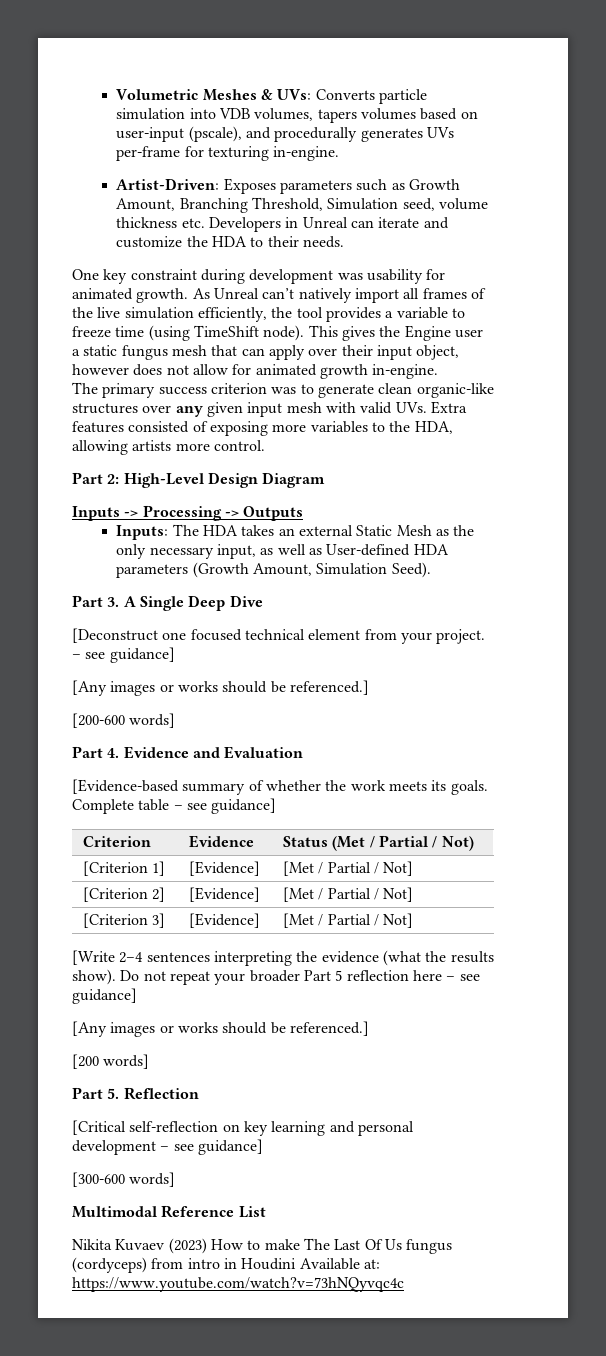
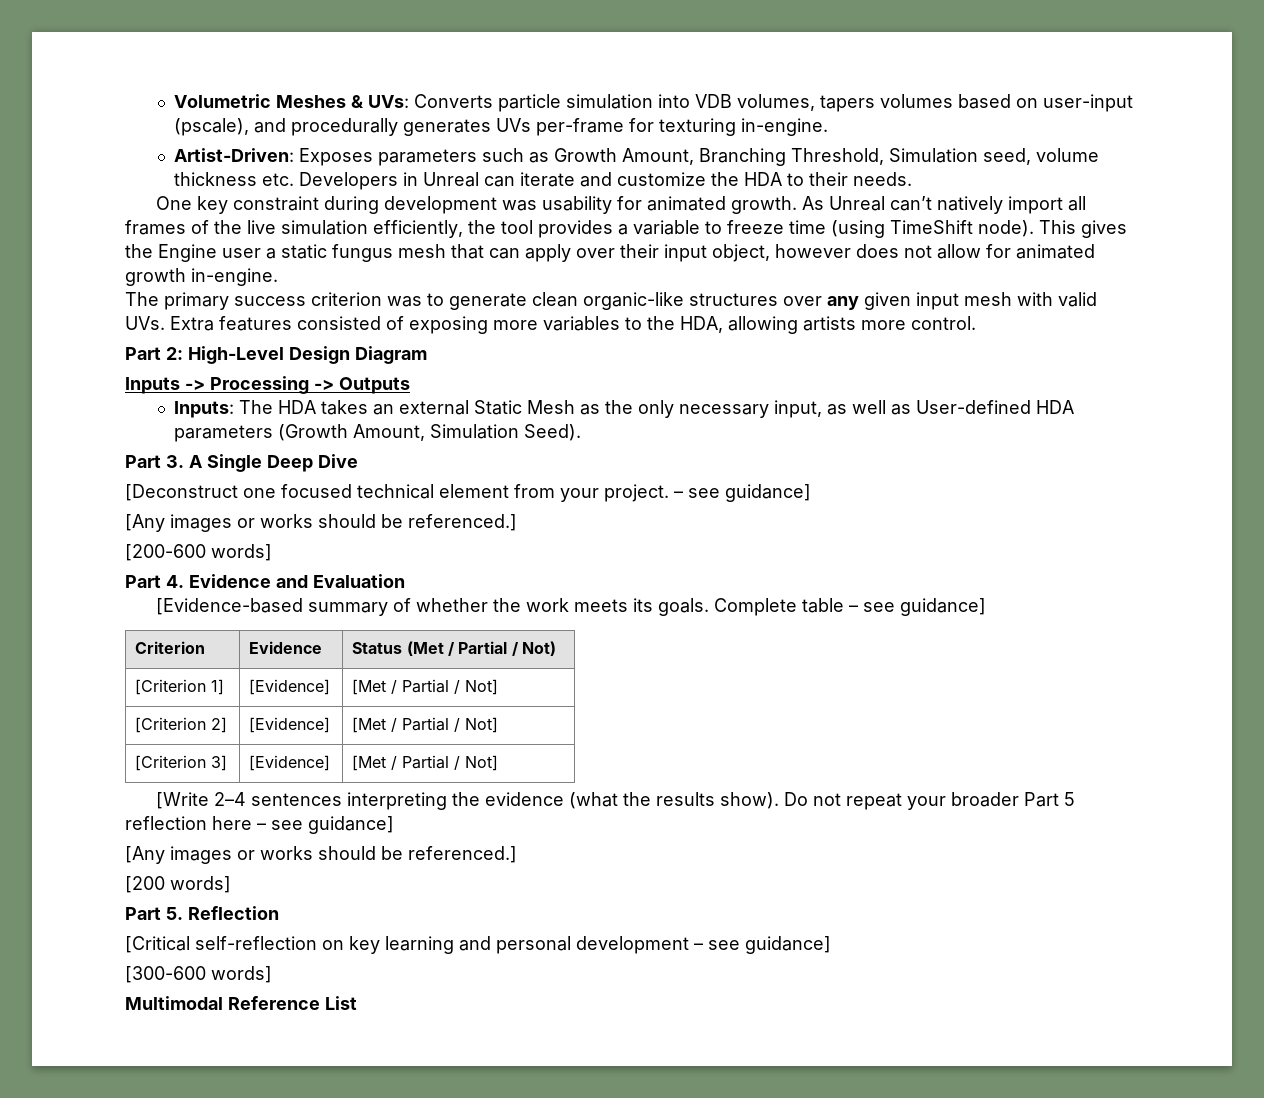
- Nikita Kuvaev (2023) How to make The Last Of Us fungus (cordyceps) from intro in Houdini Available at: https://www.youtube.com/watch?v=73hNQyvqc4c

